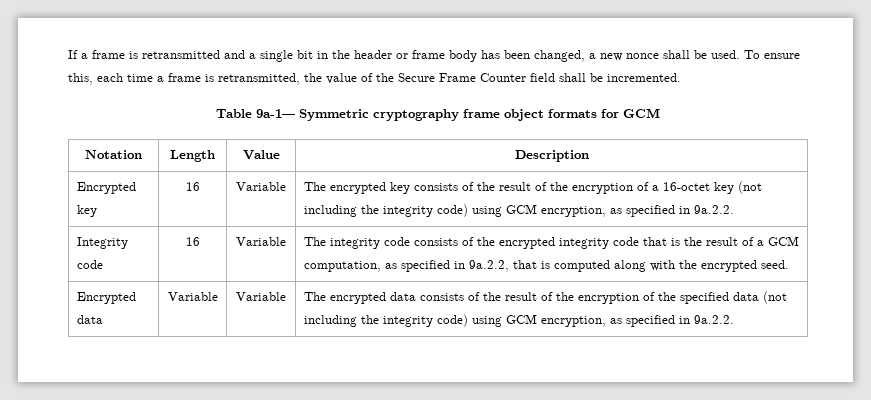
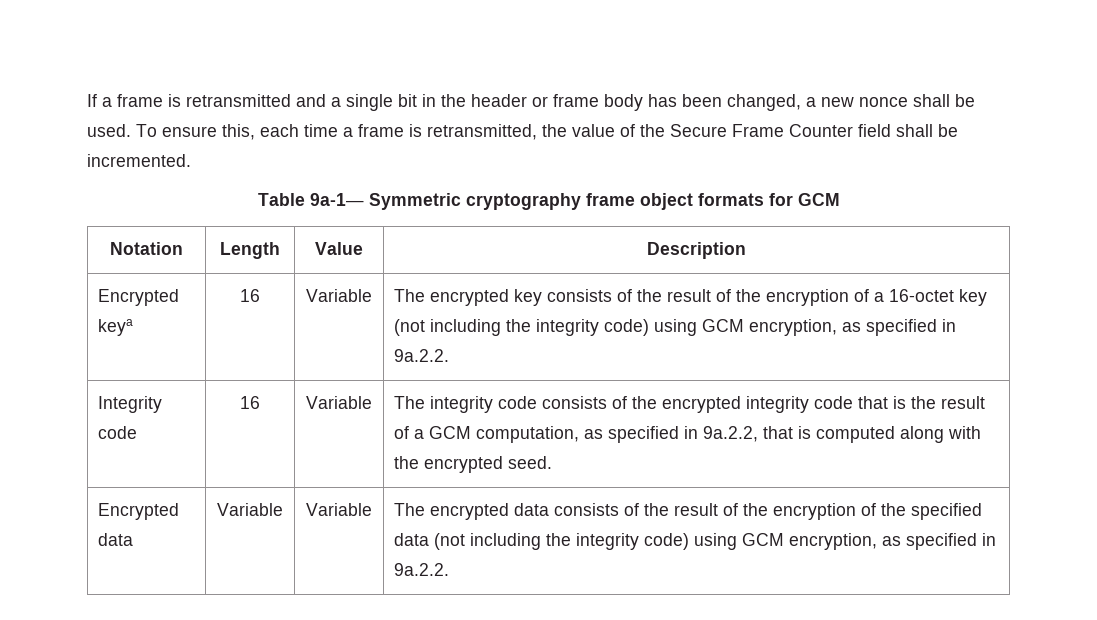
- Encrypted key | 16 | Variable | The encrypted key consists of the result of the encryption of a 16-octet key (not including the integrity code) using GCM encryption, as specified in 9a.2.2.
+ Encrypted keya | 16 | Variable | The encrypted key consists of the result of the encryption of a 16-octet key (not including the integrity code) using GCM encryption, as specified in 9a.2.2.

